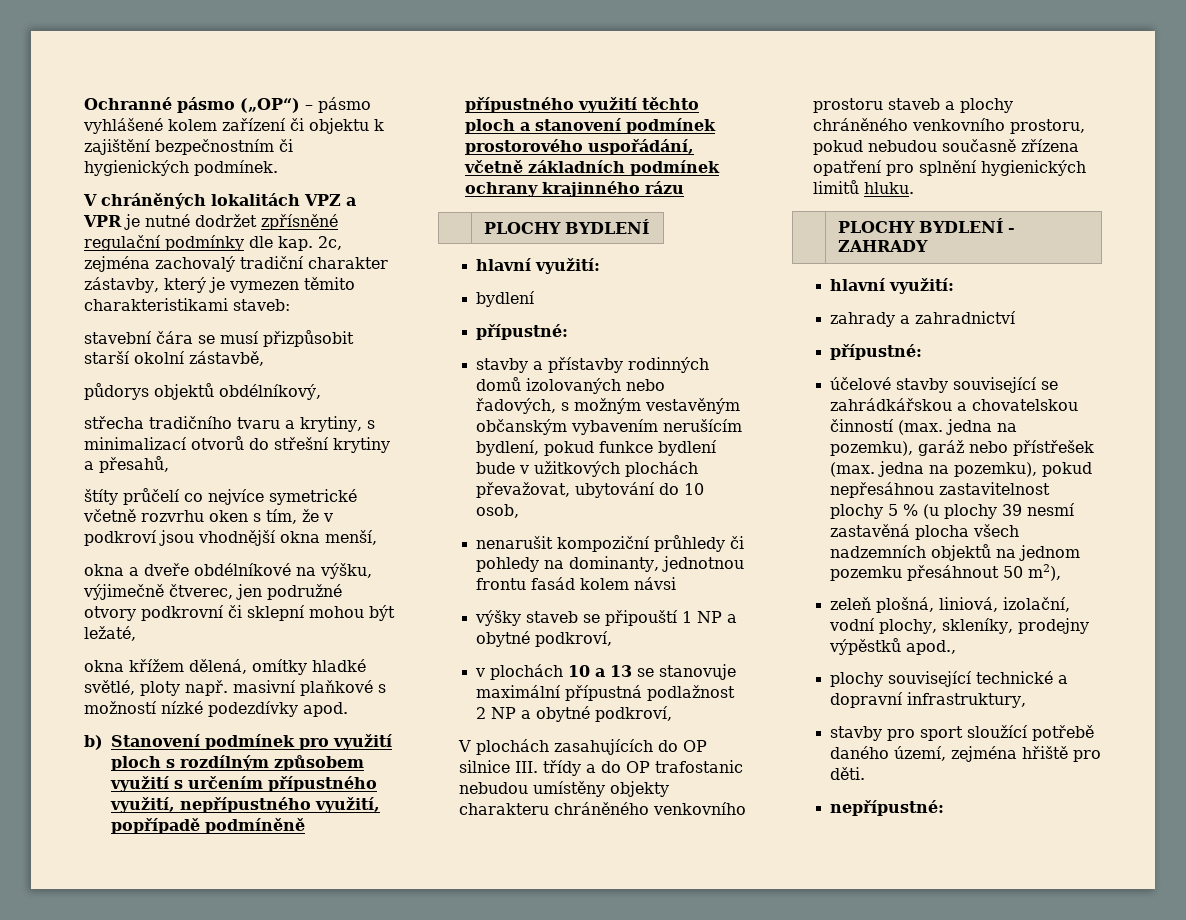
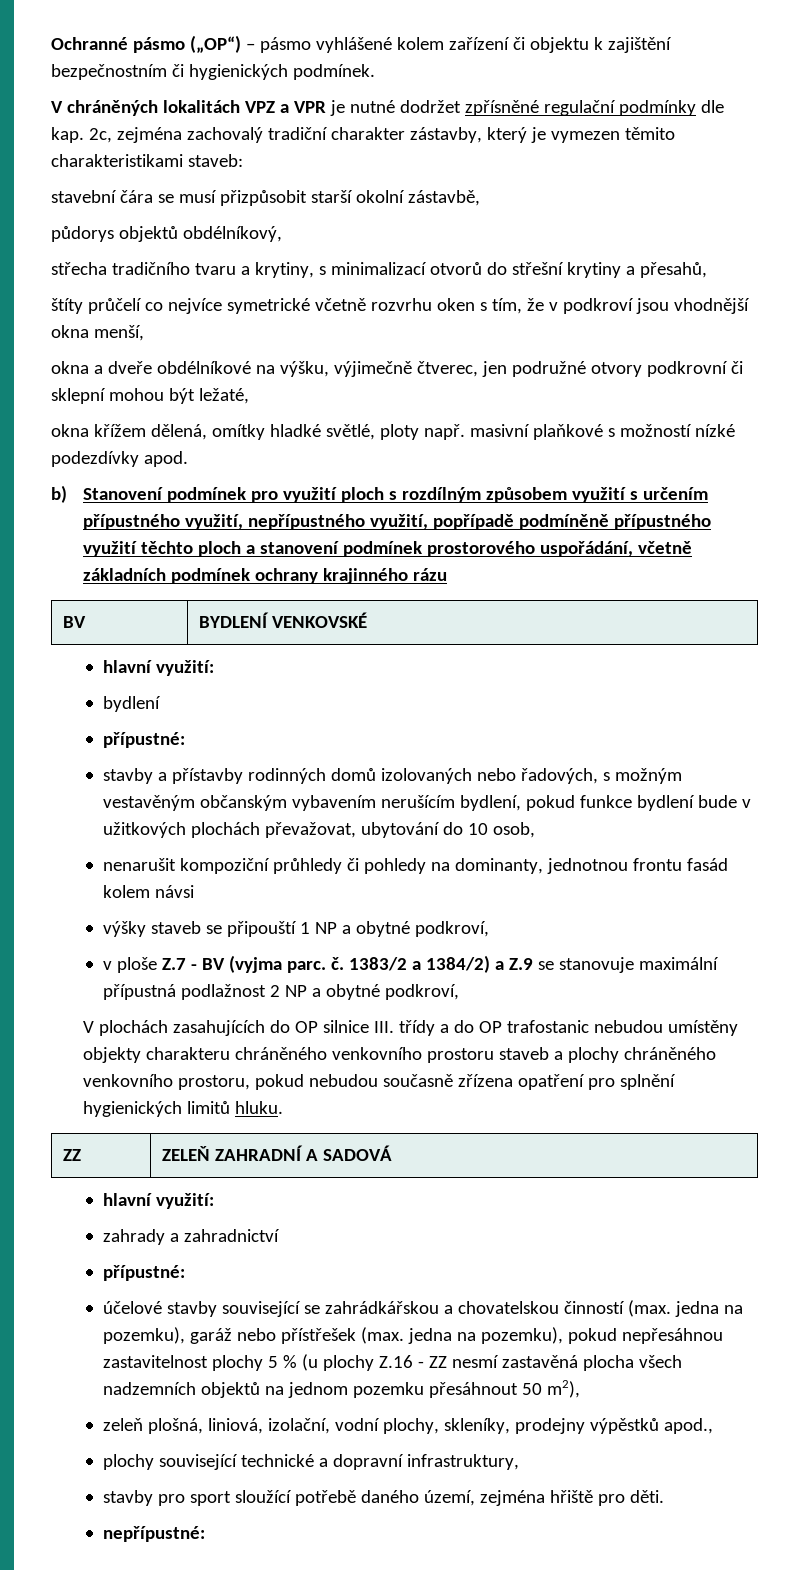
  b) Stanovení podmínek pro využití ploch s rozdílným způsobem využití s určením přípustného využití, nepřípustného využití, popřípadě podmíněně přípustného využití těchto ploch a stanovení podmínek prostorového uspořádání, včetně základních podmínek ochrany krajinného rázu
- | PLOCHY BYDLENÍ
+ BV | BYDLENÍ VENKOVSKÉ
- v plochách 10 a 13 se stanovuje maximální přípustná podlažnost 2 NP a obytné podkroví,
+ v ploše Z.7 - BV (vyjma parc. č. 1383/2 a 1384/2) a Z.9 se stanovuje maximální přípustná podlažnost 2 NP a obytné podkroví,
- | PLOCHY BYDLENÍ - ZAHRADY
+ ZZ | ZELEŇ ZAHRADNÍ A SADOVÁ
- účelové stavby související se zahrádkářskou a chovatelskou činností (max. jedna na pozemku), garáž nebo přístřešek (max. jedna na pozemku), pokud nepřesáhnou zastavitelnost plochy 5 % (u plochy 39 nesmí zastavěná plocha všech nadzemních objektů na jednom pozemku přesáhnout 50 m2),
+ účelové stavby související se zahrádkářskou a chovatelskou činností (max. jedna na pozemku), garáž nebo přístřešek (max. jedna na pozemku), pokud nepřesáhnou zastavitelnost plochy 5 % (u plochy Z.16 - ZZ nesmí zastavěná plocha všech nadzemních objektů na jednom pozemku přesáhnout 50 m2),

